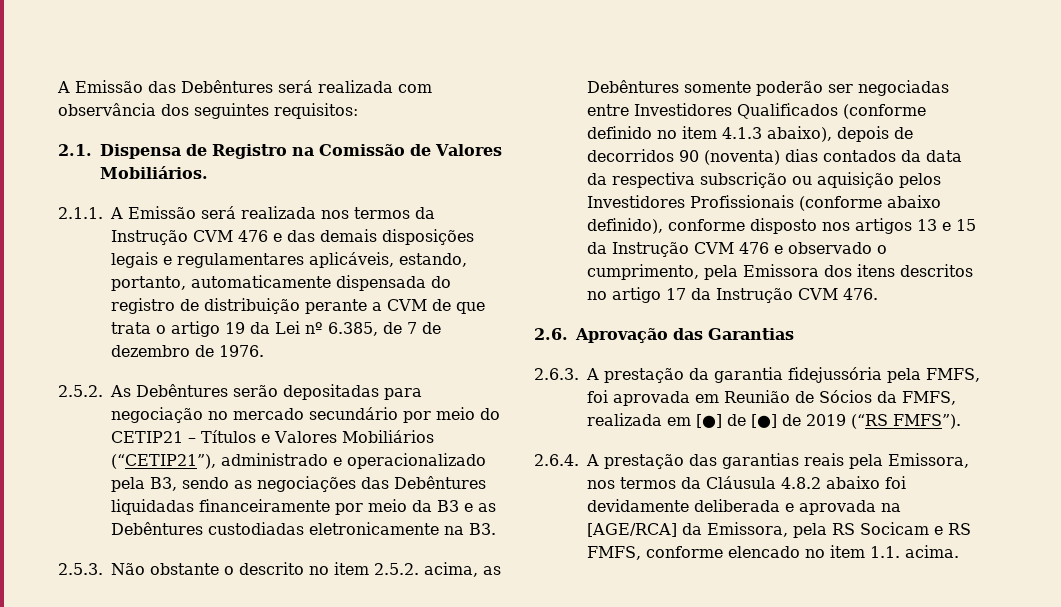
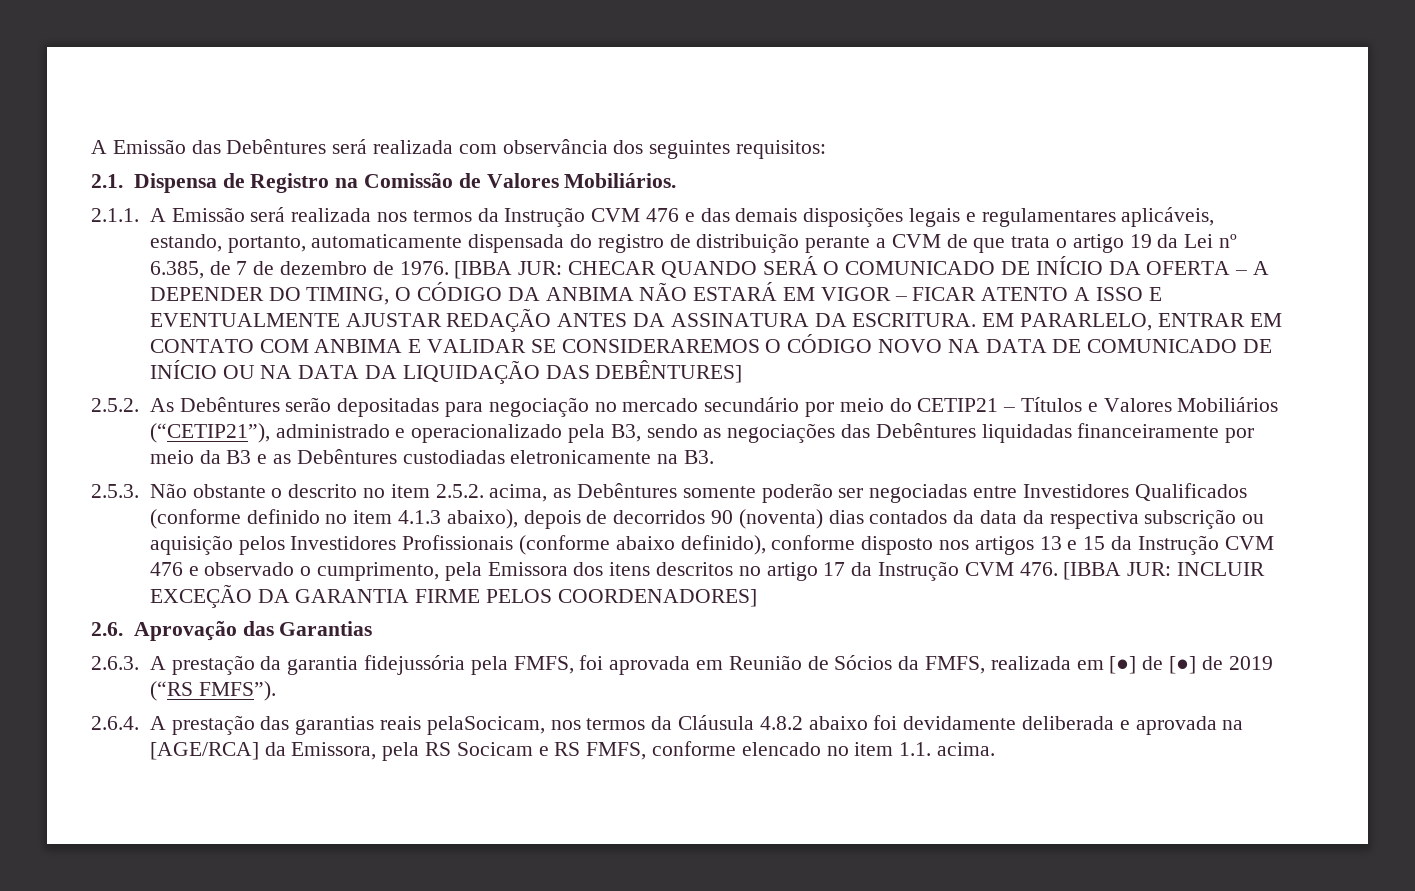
+ [IBBA JUR: CHECAR QUANDO SERÁ O COMUNICADO DE INÍCIO DA OFERTA – A DEPENDER DO TIMING, O CÓDIGO DA ANBIMA NÃO ESTARÁ EM VIGOR – FICAR ATENTO A ISSO E EVENTUALMENTE AJUSTAR REDAÇÃO ANTES DA ASSINATURA DA ESCRITURA. EM PARARLELO, ENTRAR EM CONTATO COM ANBIMA E VALIDAR SE CONSIDERAREMOS O CÓDIGO NOVO NA DATA DE COMUNICADO DE INÍCIO OU NA DATA DA LIQUIDAÇÃO DAS DEBÊNTURES]
- 2.5.3. Não obstante o descrito no item 2.5.2. acima, as Debêntures somente poderão ser negociadas entre Investidores Qualificados (conforme definido no item 4.1.3 abaixo), depois de decorridos 90 (noventa) dias contados da data da respectiva subscrição ou aquisição pelos Investidores Profissionais (conforme abaixo definido), conforme disposto nos artigos 13 e 15 da Instrução CVM 476 e observado o cumprimento, pela Emissora dos itens descritos no artigo 17 da Instrução CVM 476.
+ 2.5.3. Não obstante o descrito no item 2.5.2. acima, as Debêntures somente poderão ser negociadas entre Investidores Qualificados (conforme definido no item 4.1.3 abaixo), depois de decorridos 90 (noventa) dias contados da data da respectiva subscrição ou aquisição pelos Investidores Profissionais (conforme abaixo definido), conforme disposto nos artigos 13 e 15 da Instrução CVM 476 e observado o cumprimento, pela Emissora dos itens descritos no artigo 17 da Instrução CVM 476. [IBBA JUR: INCLUIR EXCEÇÃO DA GARANTIA FIRME PELOS COORDENADORES]
- 2.6.4. A prestação das garantias reais pela Emissora, nos termos da Cláusula 4.8.2 abaixo foi devidamente deliberada e aprovada na [AGE/RCA] da Emissora, pela RS Socicam e RS FMFS, conforme elencado no item 1.1. acima.
+ 2.6.4. A prestação das garantias reais pelaSocicam, nos termos da Cláusula 4.8.2 abaixo foi devidamente deliberada e aprovada na [AGE/RCA] da Emissora, pela RS Socicam e RS FMFS, conforme elencado no item 1.1. acima.

